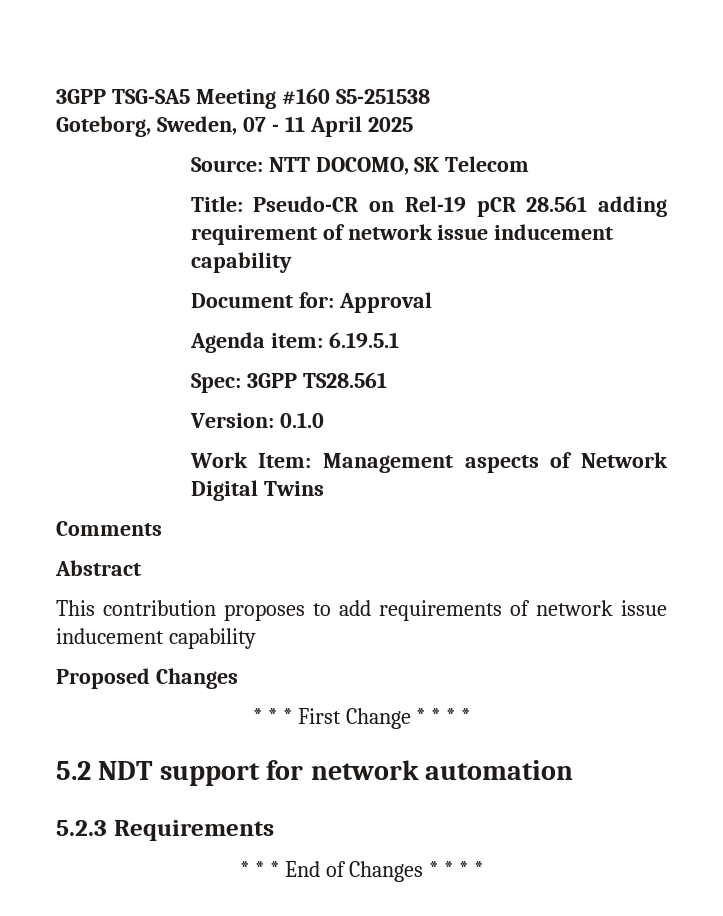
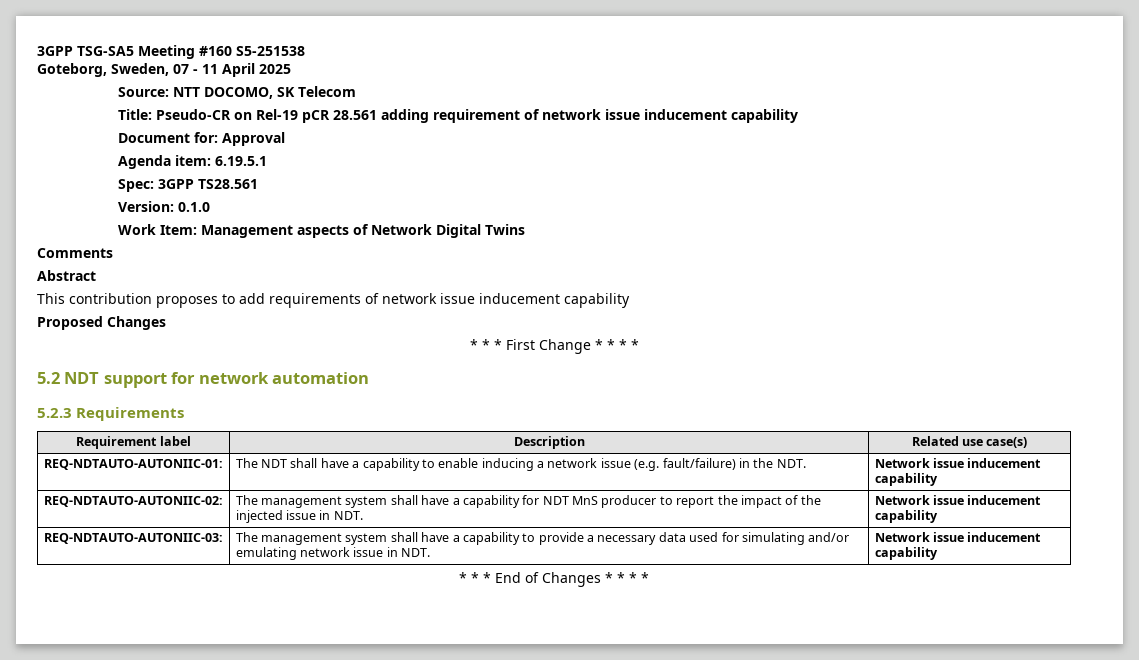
+ Requirement label | Description | Related use case(s)
+ REQ-NDTAUTO-AUTONIIC-01: | The NDT shall have a capability to enable inducing a network issue (e.g. fault/failure) in the NDT. | Network issue inducement capability
+ REQ-NDTAUTO-AUTONIIC-02: | The management system shall have a capability for NDT MnS producer to report the impact of the injected issue in NDT. | Network issue inducement capability
+ REQ-NDTAUTO-AUTONIIC-03: | The management system shall have a capability to provide a necessary data used for simulating and/or emulating network issue in NDT. | Network issue inducement capability

